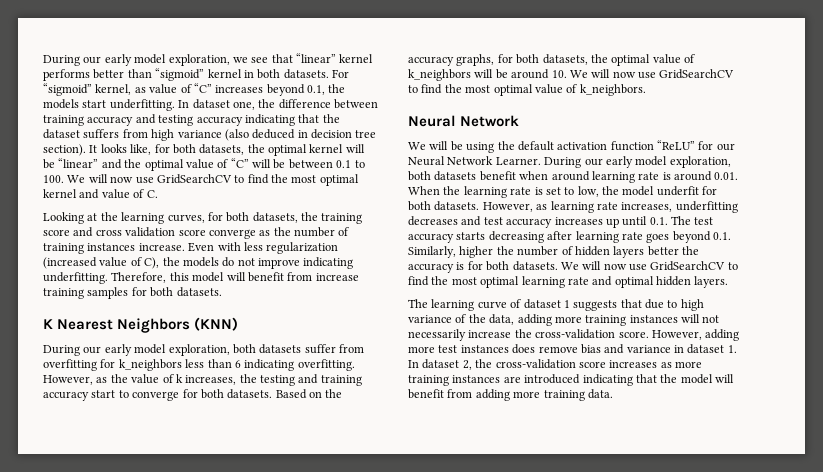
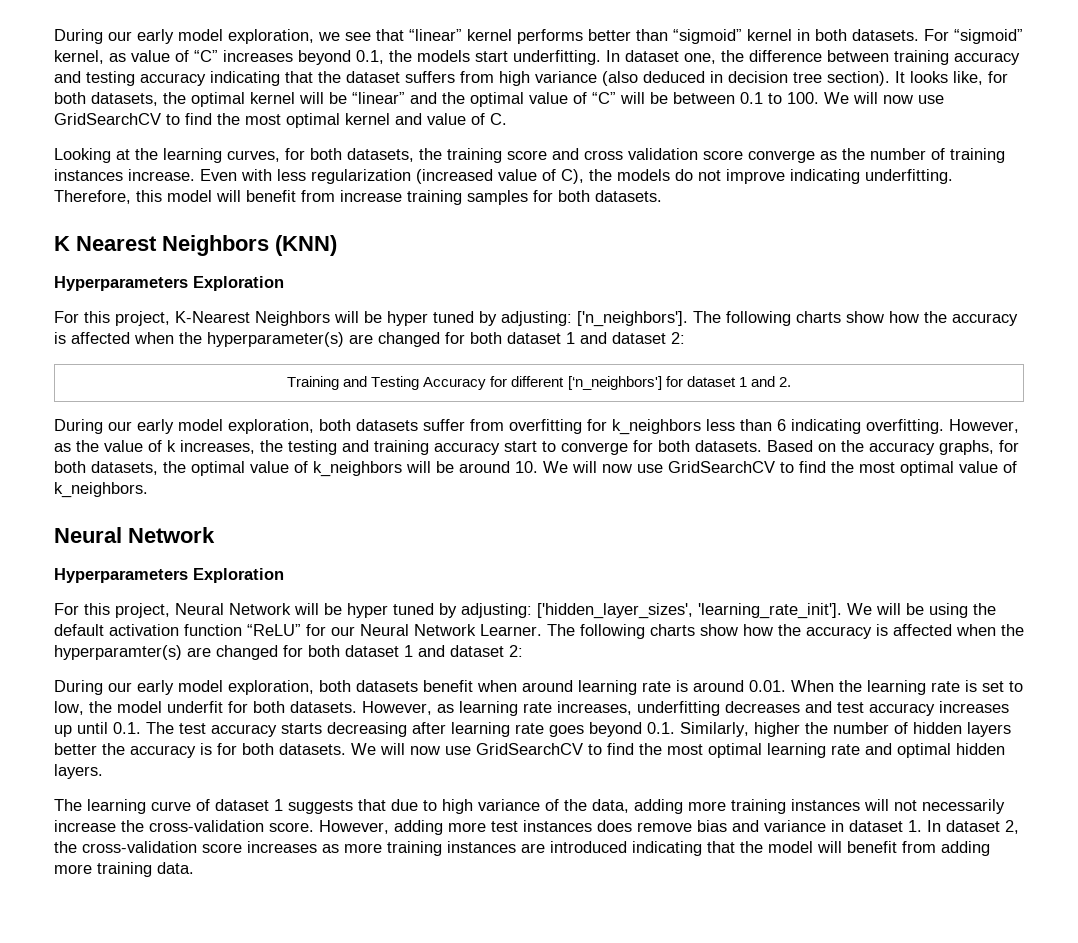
  K Nearest Neighbors (KNN)
+ Hyperparameters Exploration
+ For this project, K-Nearest Neighbors will be hyper tuned by adjusting: ['n_neighbors']. The following charts show how the accuracy is affected when the hyperparameter(s) are changed for both dataset 1 and dataset 2:
+ Training and Testing Accuracy for different [‘n_neighbors'] for dataset 1 and 2.
  Based on the accuracy graphs, for both datasets, the optimal value of k_neighbors will be around 10. We will now use GridSearchCV to find the most optimal value of k_neighbors.
  Neural Network
- We will be using the default activation function “ReLU” for our Neural Network Learner. During our early model exploration, both datasets benefit when around learning rate is around 0.01. When the learning rate is set to low, the model underfit for both datasets.
+ Hyperparameters Exploration
+ For this project, Neural Network will be hyper tuned by adjusting: ['hidden_layer_sizes', 'learning_rate_init']. We will be using the default activation function “ReLU” for our Neural Network Learner. The following charts show how the accuracy is affected when the hyperparamter(s) are changed for both dataset 1 and dataset 2:
+ During our early model exploration, both datasets benefit when around learning rate is around 0.01. When the learning rate is set to low, the model underfit for both datasets.

